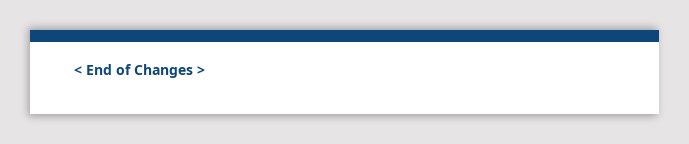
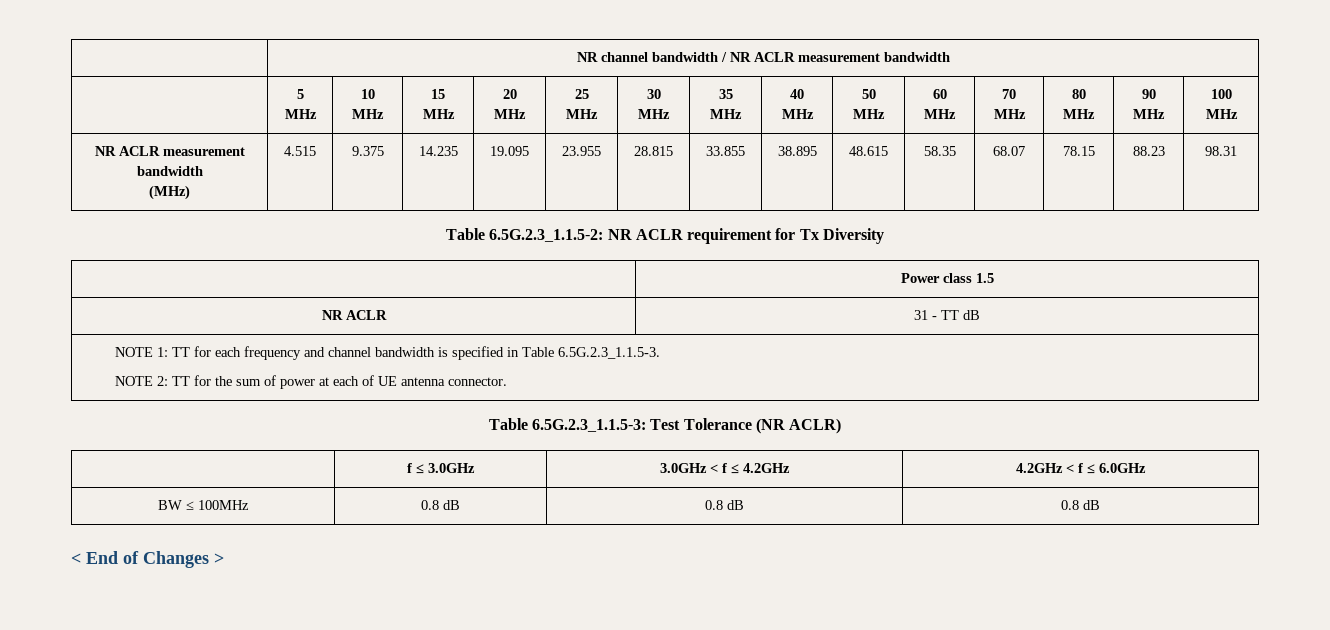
+ | NR channel bandwidth / NR ACLR measurement bandwidth
+ | 5 MHz | 10 MHz | 15 MHz | 20 MHz | 25 MHz | 30 MHz | 35 MHz | 40 MHz | 50 MHz | 60 MHz | 70 MHz | 80 MHz | 90 MHz | 100 MHz
+ NR ACLR measurement bandwidth
+ (MHz) | 4.515 | 9.375 | 14.235 | 19.095 | 23.955 | 28.815 | 33.855 | 38.895 | 48.615 | 58.35 | 68.07 | 78.15 | 88.23 | 98.31
+ Table 6.5G.2.3_1.1.5-2: NR ACLR requirement for Tx Diversity
+ | Power class 1.5
+ NR ACLR | 31 - TT dB
+ NOTE 1: TT for each frequency and channel bandwidth is specified in Table 6.5G.2.3_1.1.5-3.
+ NOTE 2: TT for the sum of power at each of UE antenna connector.
+ Table 6.5G.2.3_1.1.5-3: Test Tolerance (NR ACLR)
+ | f ≤ 3.0GHz | 3.0GHz < f ≤ 4.2GHz | 4.2GHz < f ≤ 6.0GHz
+ BW ≤ 100MHz | 0.8 dB | 0.8 dB | 0.8 dB

